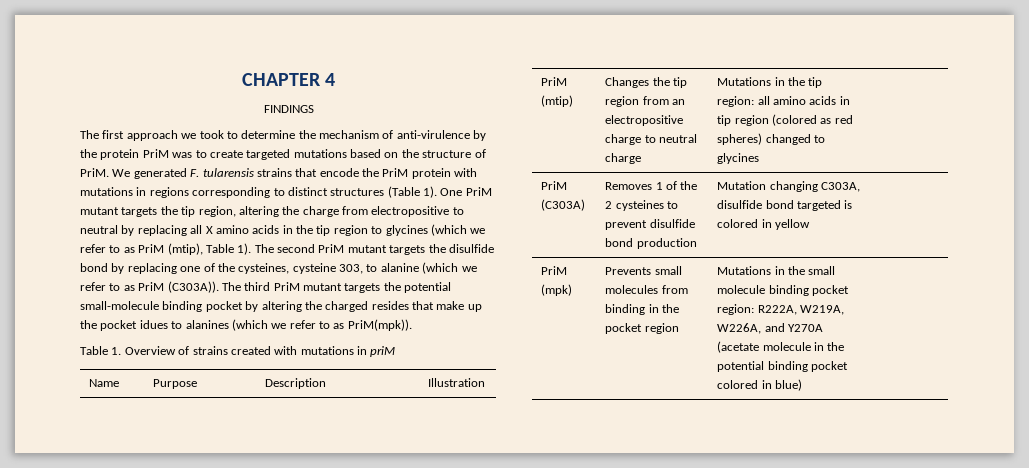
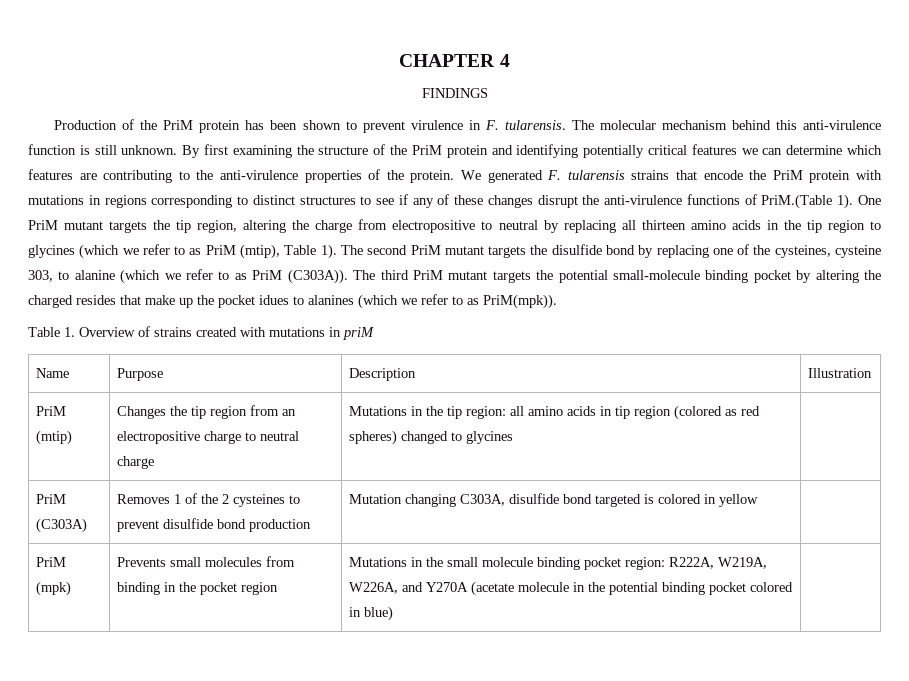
- The first approach we took to determine the mechanism of anti-virulence by the protein PriM was to create targeted mutations based on the structure of PriM.
+ Production of the PriM protein has been shown to prevent virulence in F. tularensis. The molecular mechanism behind this anti-virulence function is still unknown. By first examining the structure of the PriM protein and identifying potentially critical features we can determine which features are contributing to the anti-virulence properties of the protein.
- We generated F. tularensis strains that encode the PriM protein with mutations in regions corresponding to distinct structures (Table 1).
+ We generated F. tularensis strains that encode the PriM protein with mutations in regions corresponding to distinct structures to see if any of these changes disrupt the anti-virulence functions of PriM.(Table 1).
- One PriM mutant targets the tip region, altering the charge from electropositive to neutral by replacing all X amino acids in the tip region to glycines (which we refer to as PriM (mtip), Table 1).
+ One PriM mutant targets the tip region, altering the charge from electropositive to neutral by replacing all thirteen amino acids in the tip region to glycines (which we refer to as PriM (mtip), Table 1).

